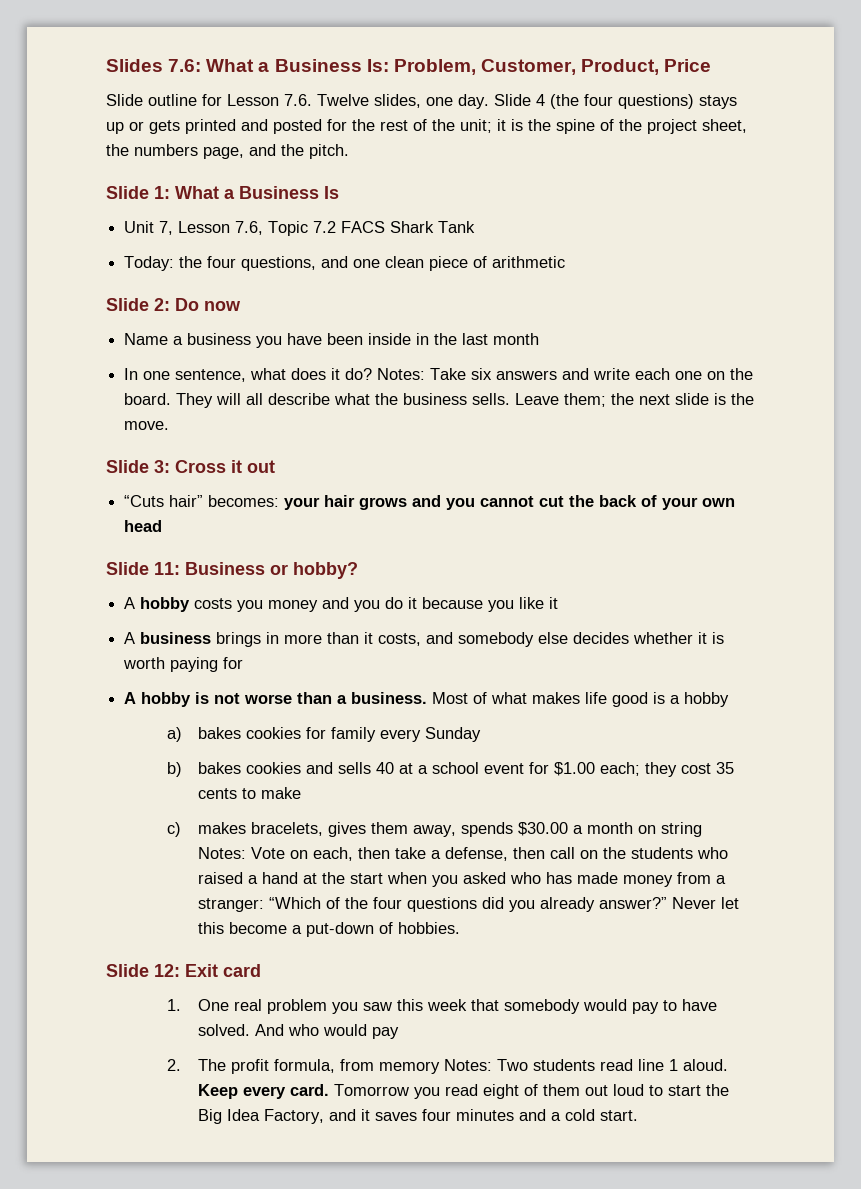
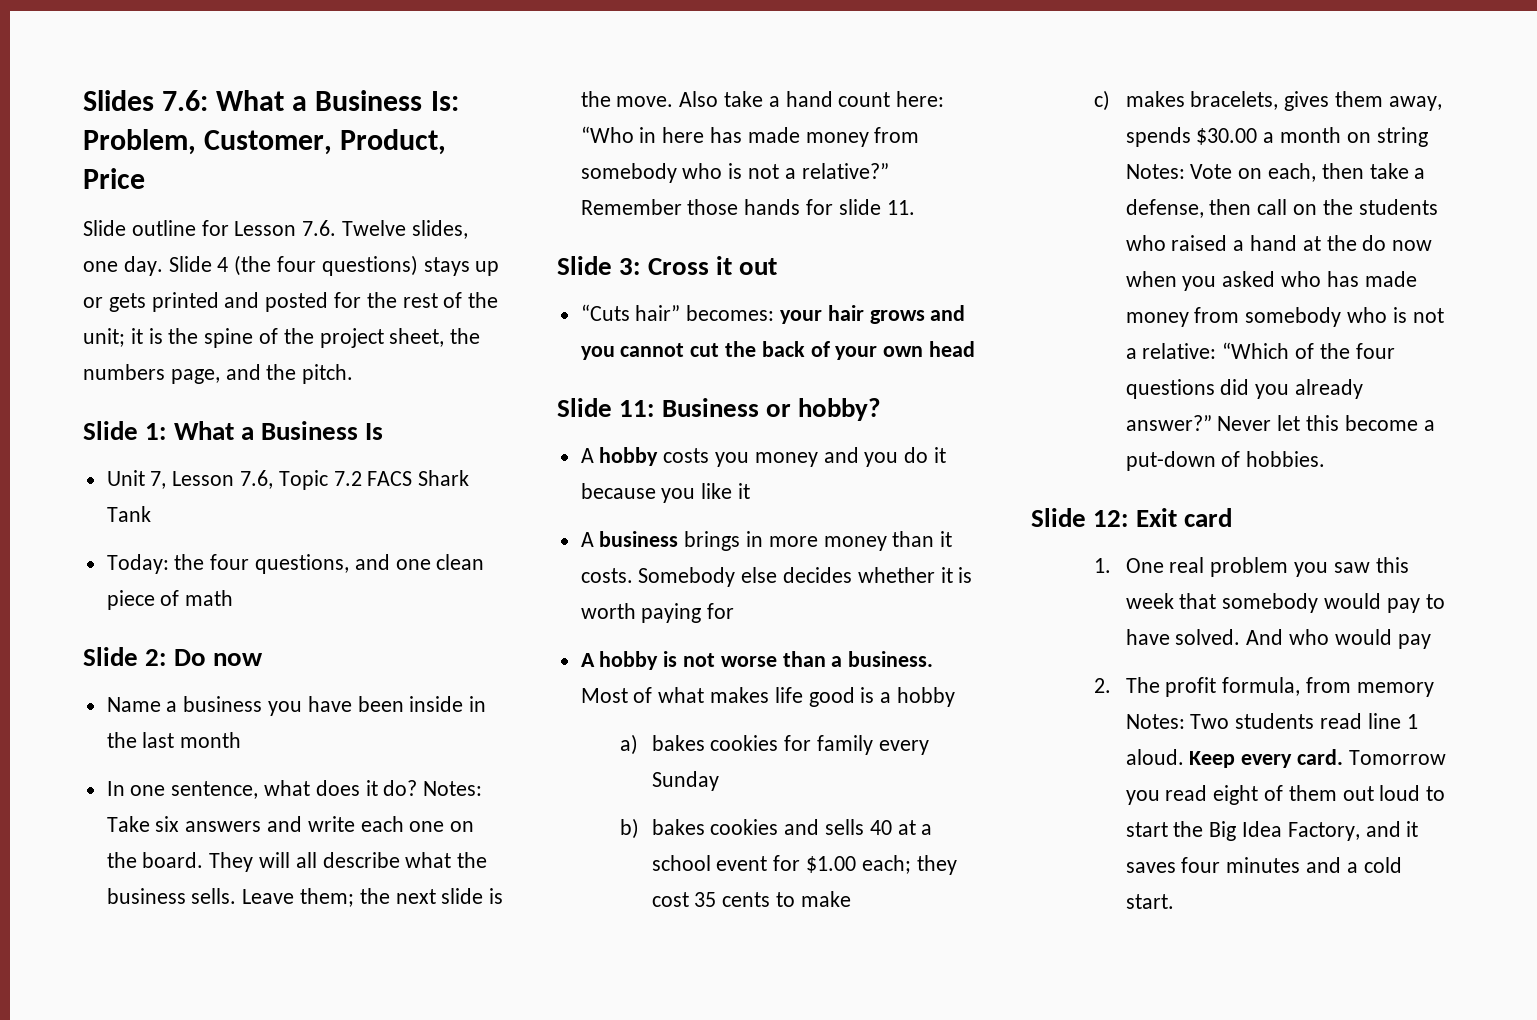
- Today: the four questions, and one clean piece of arithmetic
+ Today: the four questions, and one clean piece of math
+ Also take a hand count here: “Who in here has made money from somebody who is not a relative?” Remember those hands for slide 11.
- A business brings in more than it costs, and somebody else decides whether it is worth paying for
+ A business brings in more money than it costs. Somebody else decides whether it is worth paying for
- c) makes bracelets, gives them away, spends $30.00 a month on string Notes: Vote on each, then take a defense, then call on the students who raised a hand at the start when you asked who has made money from a stranger: “Which of the four questions did you already answer?”
+ c) makes bracelets, gives them away, spends $30.00 a month on string Notes: Vote on each, then take a defense, then call on the students who raised a hand at the do now when you asked who has made money from somebody who is not a relative: “Which of the four questions did you already answer?”

